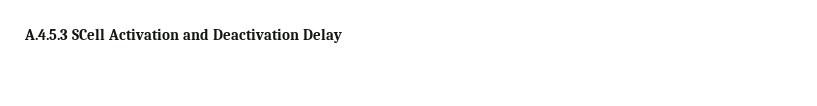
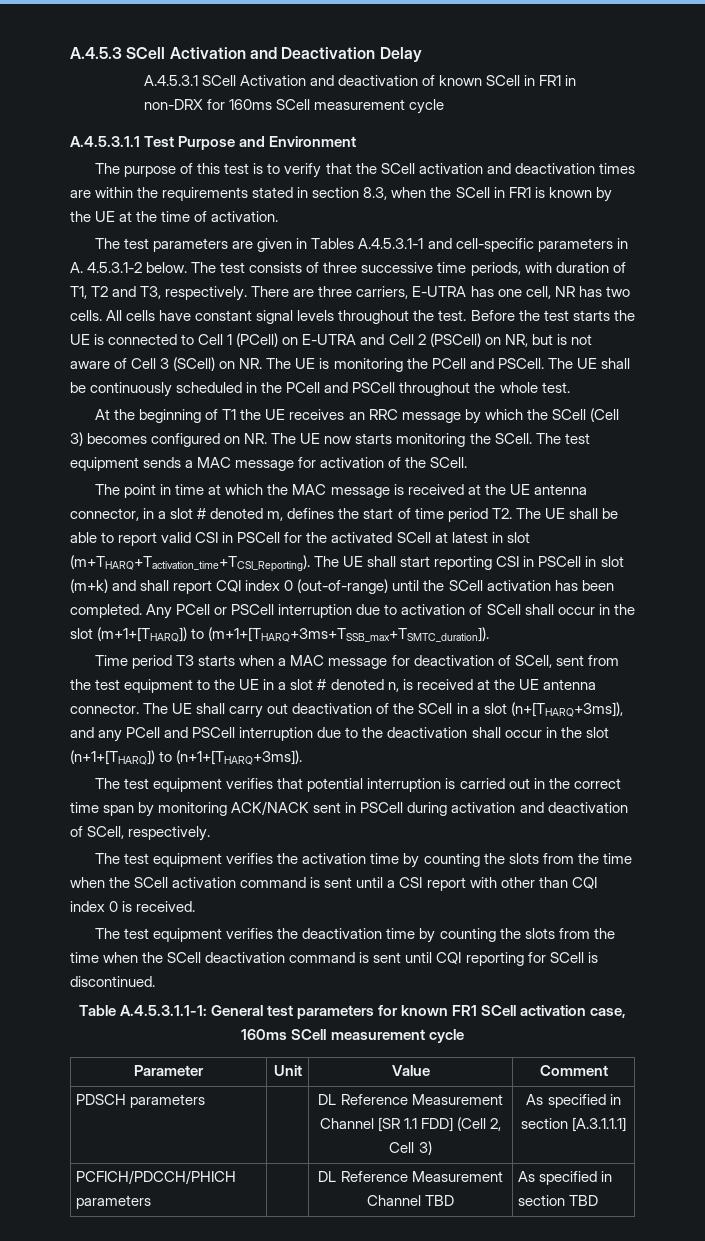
+ A.4.5.3.1 SCell Activation and deactivation of known SCell in FR1 in non-DRX for 160ms SCell measurement cycle
+ A.4.5.3.1.1 Test Purpose and Environment
+ The purpose of this test is to verify that the SCell activation and deactivation times are within the requirements stated in section 8.3, when the SCell in FR1 is known by the UE at the time of activation.
+ The test parameters are given in Tables A.4.5.3.1-1 and cell-specific parameters in A. 4.5.3.1-2 below. The test consists of three successive time periods, with duration of T1, T2 and T3, respectively. There are three carriers, E-UTRA has one cell, NR has two cells. All cells have constant signal levels throughout the test. Before the test starts the UE is connected to Cell 1 (PCell) on E-UTRA and Cell 2 (PSCell) on NR, but is not aware of Cell 3 (SCell) on NR. The UE is monitoring the PCell and PSCell. The UE shall be continuously scheduled in the PCell and PSCell throughout the whole test.
+ At the beginning of T1 the UE receives an RRC message by which the SCell (Cell 3) becomes configured on NR. The UE now starts monitoring the SCell. The test equipment sends a MAC message for activation of the SCell.
+ The point in time at which the MAC message is received at the UE antenna connector, in a slot # denoted m, defines the start of time period T2. The UE shall be able to report valid CSI in PSCell for the activated SCell at latest in slot (m+THARQ+Tactivation_time+TCSI_Reporting). The UE shall start reporting CSI in PSCell in slot (m+k) and shall report CQI index 0 (out-of-range) until the SCell activation has been completed. Any PCell or PSCell interruption due to activation of SCell shall occur in the slot (m+1+[THARQ]) to (m+1+[THARQ+3ms+TSSB_max+TSMTC_duration]).
+ Time period T3 starts when a MAC message for deactivation of SCell, sent from the test equipment to the UE in a slot # denoted n, is received at the UE antenna connector. The UE shall carry out deactivation of the SCell in a slot (n+[THARQ+3ms]), and any PCell and PSCell interruption due to the deactivation shall occur in the slot (n+1+[THARQ]) to (n+1+[THARQ+3ms]).
+ The test equipment verifies that potential interruption is carried out in the correct time span by monitoring ACK/NACK sent in PSCell during activation and deactivation of SCell, respectively.
+ The test equipment verifies the activation time by counting the slots from the time when the SCell activation command is sent until a CSI report with other than CQI index 0 is received.
+ The test equipment verifies the deactivation time by counting the slots from the time when the SCell deactivation command is sent until CQI reporting for SCell is discontinued.
+ Table A.4.5.3.1.1-1: General test parameters for known FR1 SCell activation case, 160ms SCell measurement cycle
+ Parameter | Unit | Value | Comment
+ PDSCH parameters | | DL Reference Measurement Channel [SR 1.1 FDD] (Cell 2, Cell 3) | As specified in section [A.3.1.1.1]
+ PCFICH/PDCCH/PHICH parameters | | DL Reference Measurement Channel TBD | As specified in section TBD

